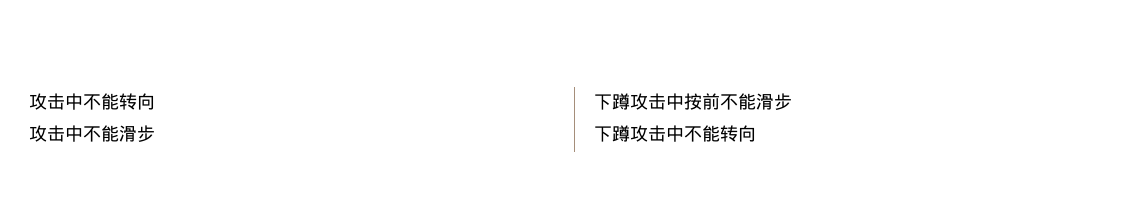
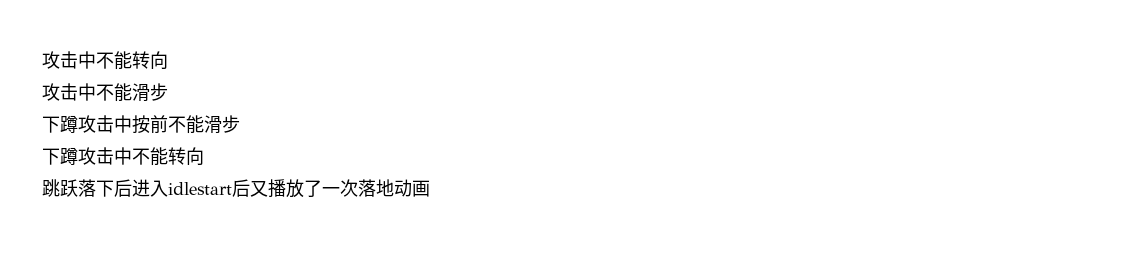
+ 跳跃落下后进入idlestart后又播放了一次落地动画

